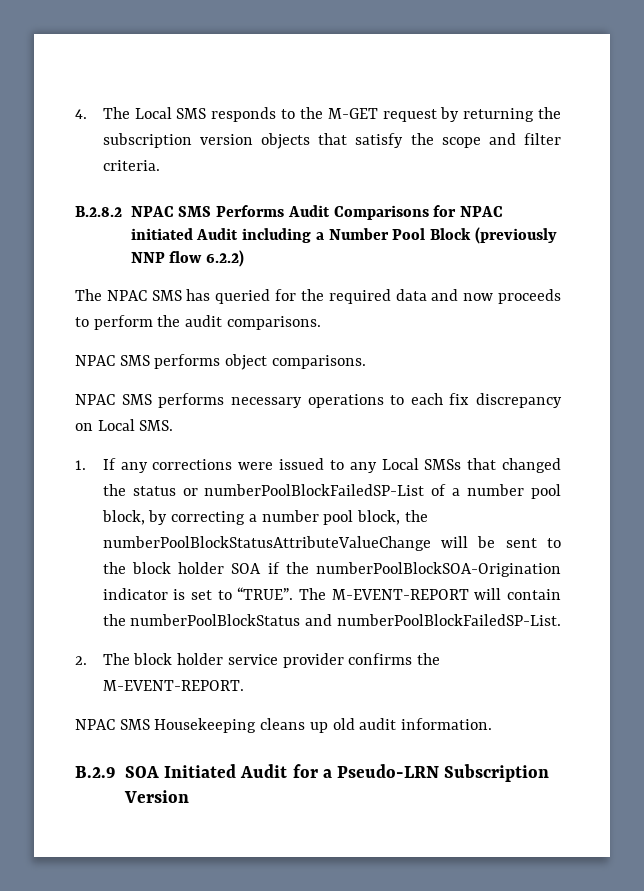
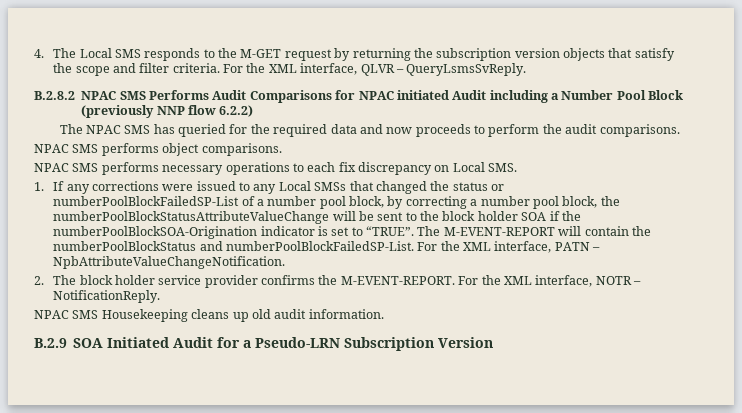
+ For the XML interface, QLVR – QueryLsmsSvReply.
+ For the XML interface, PATN – NpbAttributeValueChangeNotification.
+ For the XML interface, NOTR – NotificationReply.

